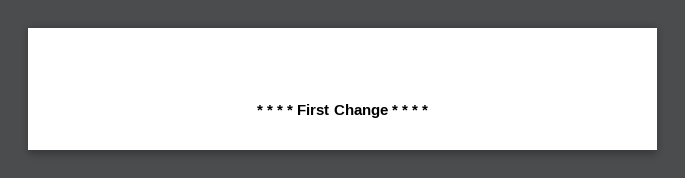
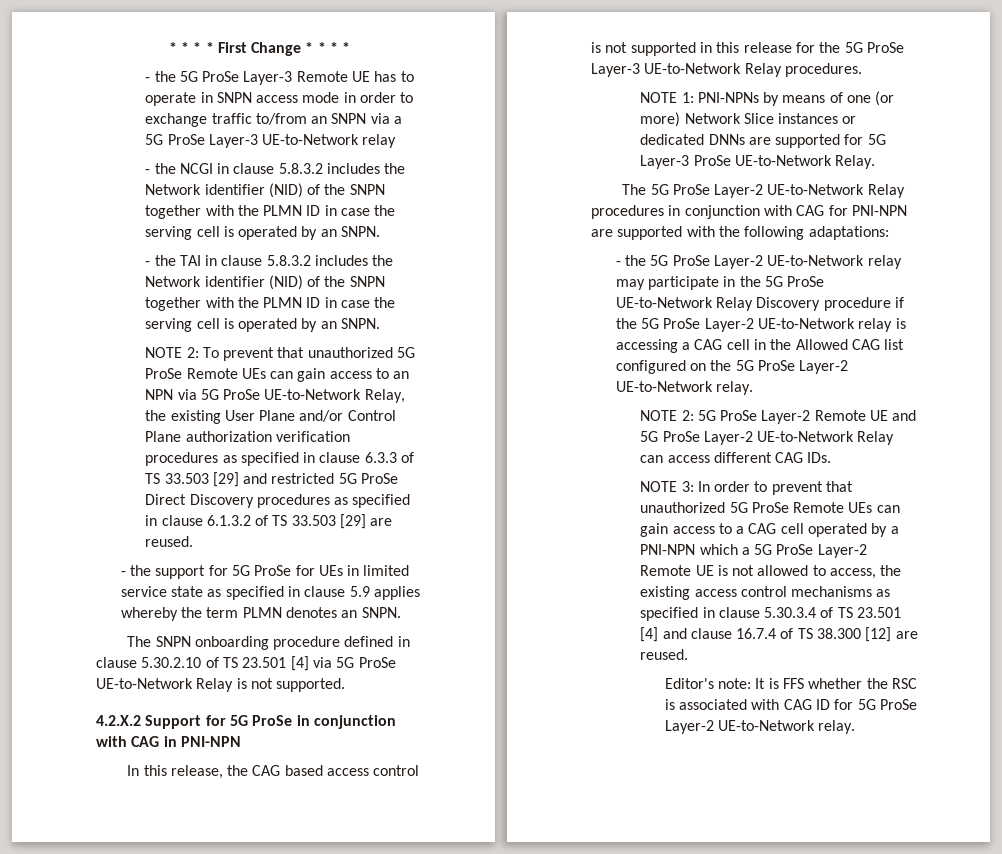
+ - the 5G ProSe Layer-3 Remote UE has to operate in SNPN access mode in order to exchange traffic to/from an SNPN via a 5G ProSe Layer-3 UE-to-Network relay
+ - the NCGI in clause 5.8.3.2 includes the Network identifier (NID) of the SNPN together with the PLMN ID in case the serving cell is operated by an SNPN.
+ - the TAI in clause 5.8.3.2 includes the Network identifier (NID) of the SNPN together with the PLMN ID in case the serving cell is operated by an SNPN.
+ NOTE 2: To prevent that unauthorized 5G ProSe Remote UEs can gain access to an NPN via 5G ProSe UE-to-Network Relay, the existing User Plane and/or Control Plane authorization verification procedures as specified in clause 6.3.3 of TS 33.503 [29] and restricted 5G ProSe Direct Discovery procedures as specified in clause 6.1.3.2 of TS 33.503 [29] are reused.
+ - the support for 5G ProSe for UEs in limited service state as specified in clause 5.9 applies whereby the term PLMN denotes an SNPN.
+ The SNPN onboarding procedure defined in clause 5.30.2.10 of TS 23.501 [4] via 5G ProSe UE-to-Network Relay is not supported.
+ 4.2.X.2 Support for 5G ProSe in conjunction with CAG in PNI-NPN
+ In this release, the CAG based access control is not supported in this release for the 5G ProSe Layer-3 UE-to-Network Relay procedures.
+ NOTE 1: PNI-NPNs by means of one (or more) Network Slice instances or dedicated DNNs are supported for 5G Layer-3 ProSe UE-to-Network Relay.
+ The 5G ProSe Layer-2 UE-to-Network Relay procedures in conjunction with CAG for PNI-NPN are supported with the following adaptations:
+ - the 5G ProSe Layer-2 UE-to-Network relay may participate in the 5G ProSe UE-to-Network Relay Discovery procedure if the 5G ProSe Layer-2 UE-to-Network relay is accessing a CAG cell in the Allowed CAG list configured on the 5G ProSe Layer-2 UE-to-Network relay.
+ NOTE 2: 5G ProSe Layer-2 Remote UE and 5G ProSe Layer-2 UE-to-Network Relay can access different CAG IDs.
+ NOTE 3: In order to prevent that unauthorized 5G ProSe Remote UEs can gain access to a CAG cell operated by a PNI-NPN which a 5G ProSe Layer-2 Remote UE is not allowed to access, the existing access control mechanisms as specified in clause 5.30.3.4 of TS 23.501 [4] and clause 16.7.4 of TS 38.300 [12] are reused.
+ Editor's note: It is FFS whether the RSC is associated with CAG ID for 5G ProSe Layer-2 UE-to-Network relay.

